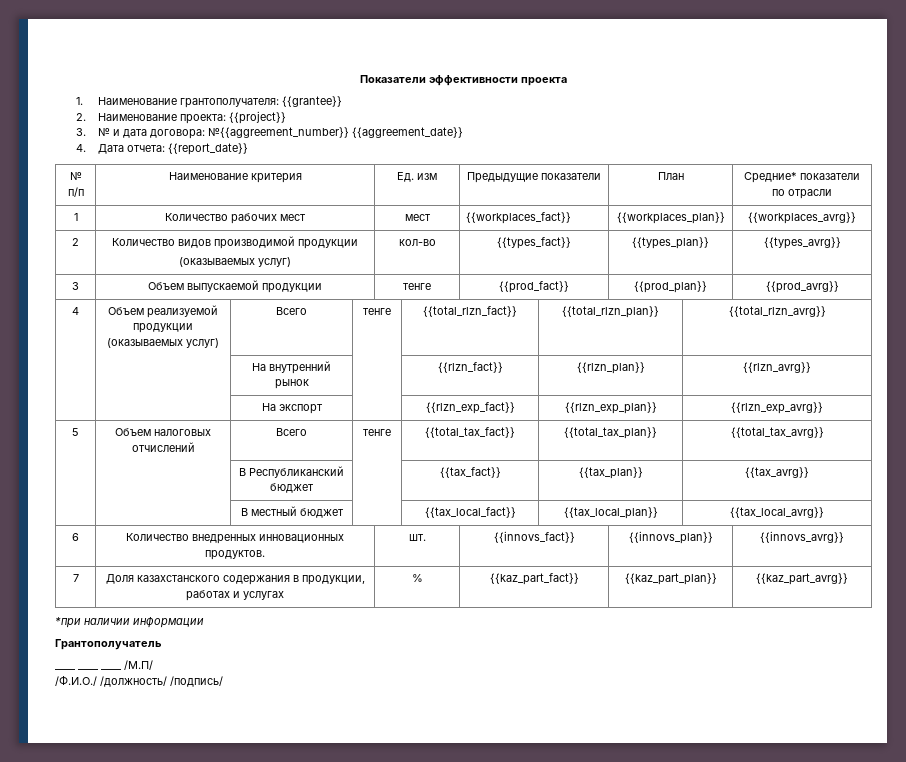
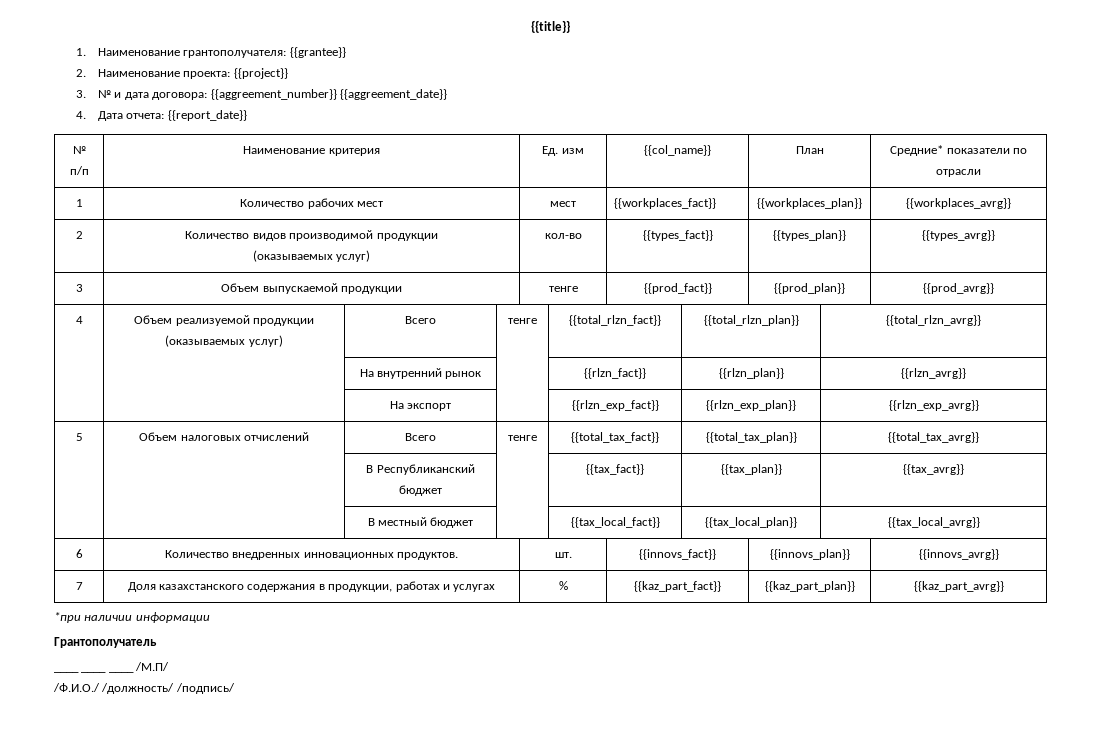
- Показатели эффективности проекта
+ {{title}}
- 3. № и дата договора: №{{aggreement_number}} {{aggreement_date}}
+ 3. № и дата договора: {{aggreement_number}} {{aggreement_date}}
- № п/п | Наименование критерия | Ед. изм | Предыдущие показатели | План | Средние* показатели по отрасли
+ № п/п | Наименование критерия | Ед. изм | {{col_name}} | План | Средние* показатели по отрасли

